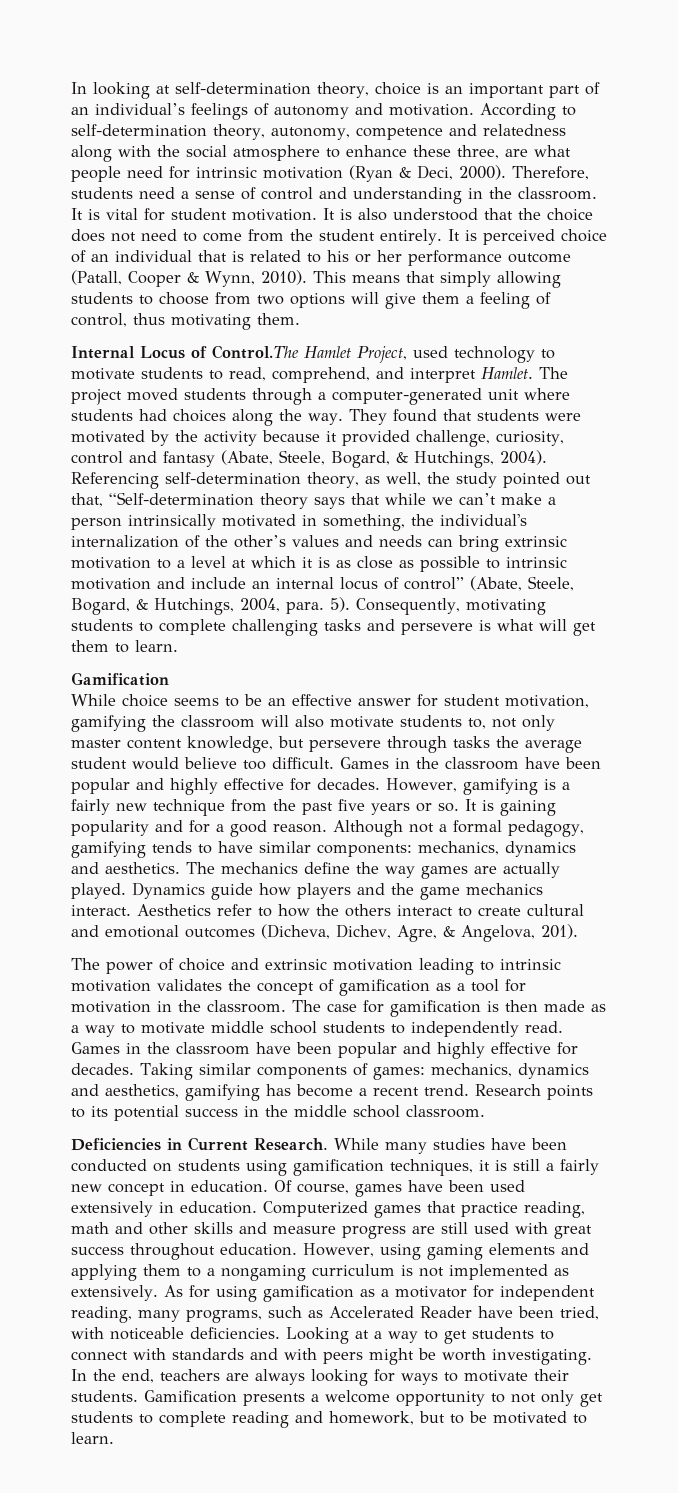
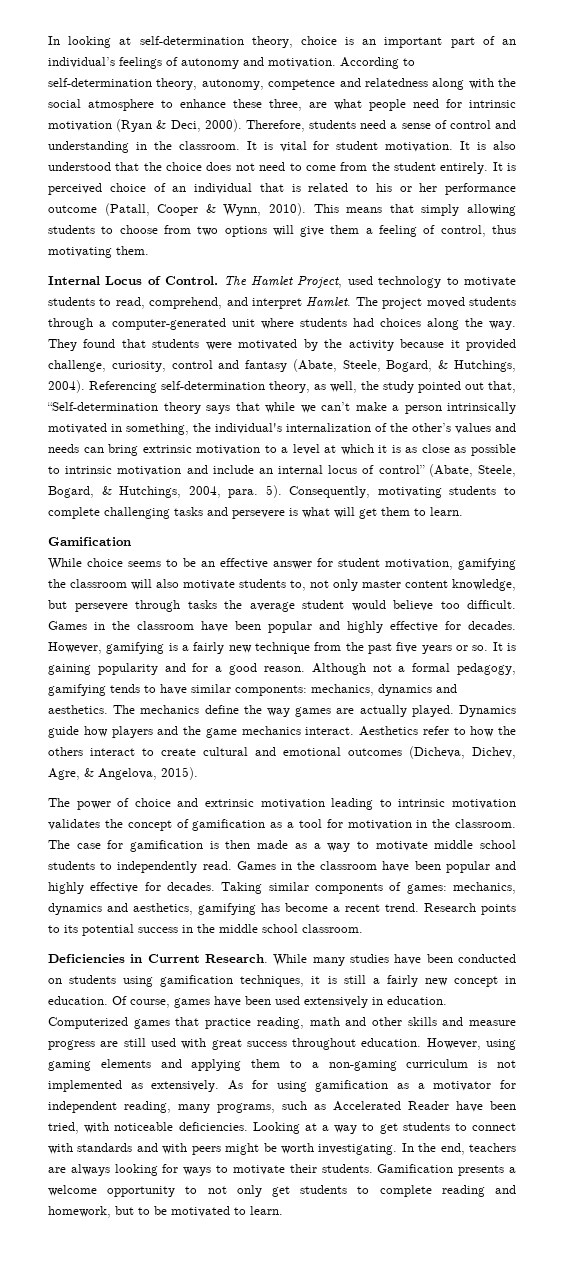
- Internal Locus of Control.The Hamlet Project, used technology to motivate students to read, comprehend, and interpret Hamlet.
+ Internal Locus of Control. The Hamlet Project, used technology to motivate students to read, comprehend, and interpret Hamlet.
- Aesthetics refer to how the others interact to create cultural and emotional outcomes (Dicheva, Dichev, Agre, & Angelova, 201).
+ Aesthetics refer to how the others interact to create cultural and emotional outcomes (Dicheva, Dichev, Agre, & Angelova, 2015).
- However, using gaming elements and applying them to a nongaming curriculum is not implemented as extensively.
+ However, using gaming elements and applying them to a non-gaming curriculum is not implemented as extensively.

